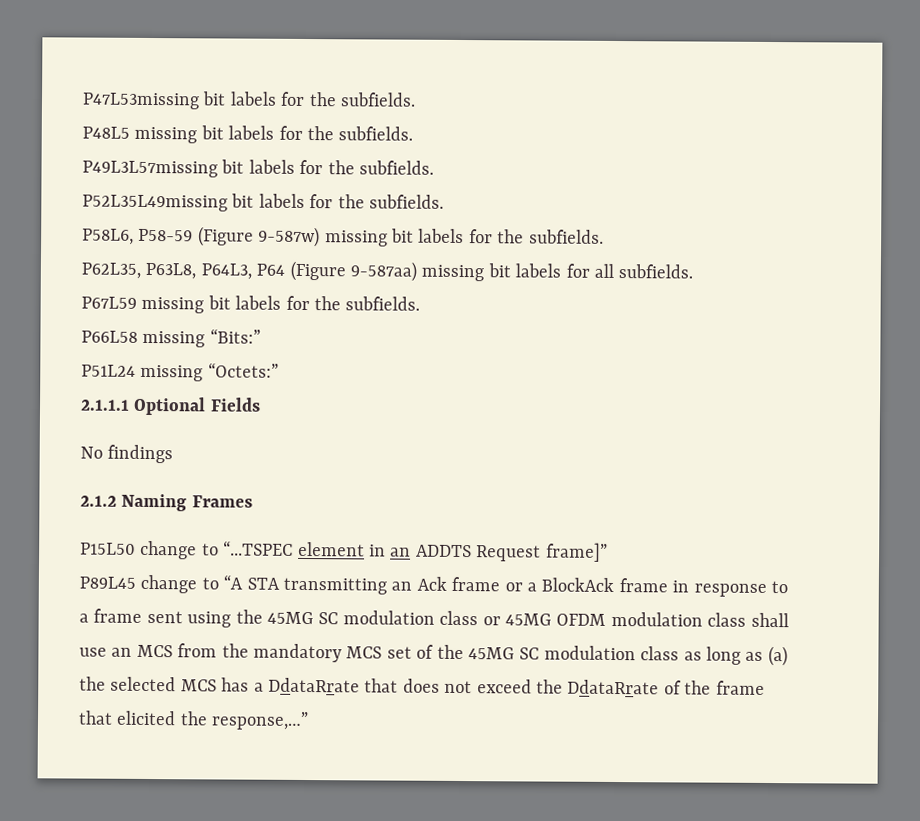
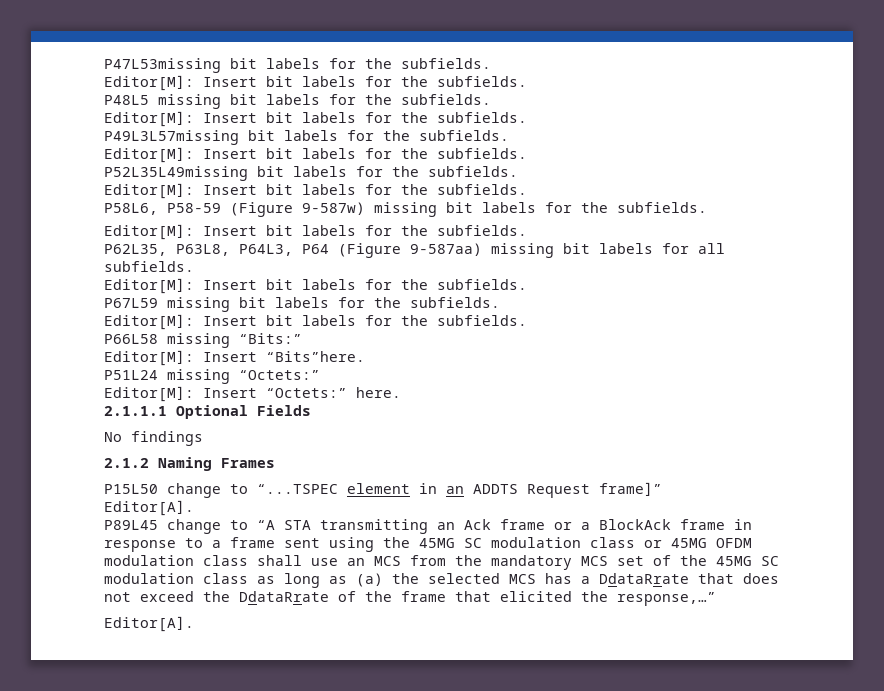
  P47L53missing bit labels for the subfields.
+ Editor[M]: Insert bit labels for the subfields.
  P48L5 missing bit labels for the subfields.
+ Editor[M]: Insert bit labels for the subfields.
  P49L3L57missing bit labels for the subfields.
+ Editor[M]: Insert bit labels for the subfields.
  P52L35L49missing bit labels for the subfields.
+ Editor[M]: Insert bit labels for the subfields.
  P58L6, P58-59 (Figure 9-587w) missing bit labels for the subfields.
+ Editor[M]: Insert bit labels for the subfields.
  P62L35, P63L8, P64L3, P64 (Figure 9-587aa) missing bit labels for all subfields.
+ Editor[M]: Insert bit labels for the subfields.
  P67L59 missing bit labels for the subfields.
+ Editor[M]: Insert bit labels for the subfields.
+ Editor[M]: Insert “Bits”here.
+ Editor[M]: Insert “Octets:” here.
  P15L50 change to “...TSPEC element in an ADDTS Request frame]”
+ Editor[A].
  P89L45 change to “A STA transmitting an Ack frame or a BlockAck frame in response to a frame sent using the 45MG SC modulation class or 45MG OFDM modulation class shall use an MCS from the mandatory MCS set of the 45MG SC modulation class as long as (a) the selected MCS has a DdataRrate that does not exceed the DdataRrate of the frame that elicited the response,…”
+ Editor[A].

